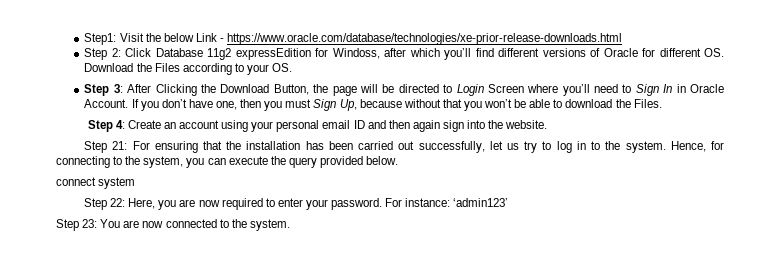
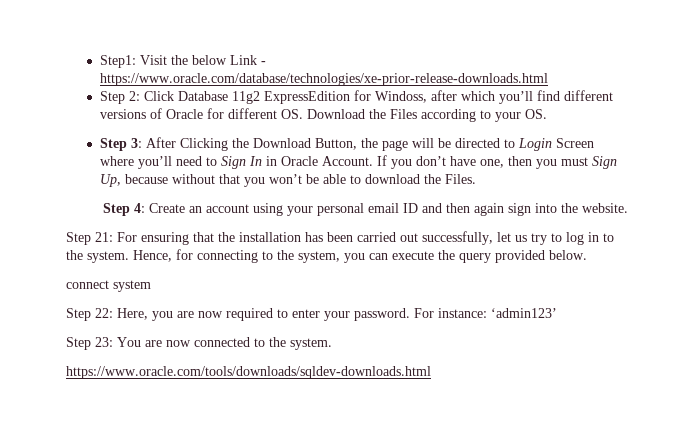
- Step 2: Click Database 11g2 expressEdition for Windoss, after which you’ll find different versions of Oracle for different OS. Download the Files according to your OS.
+ Step 2: Click Database 11g2 ExpressEdition for Windoss, after which you’ll find different versions of Oracle for different OS. Download the Files according to your OS.
+ https://www.oracle.com/tools/downloads/sqldev-downloads.html

